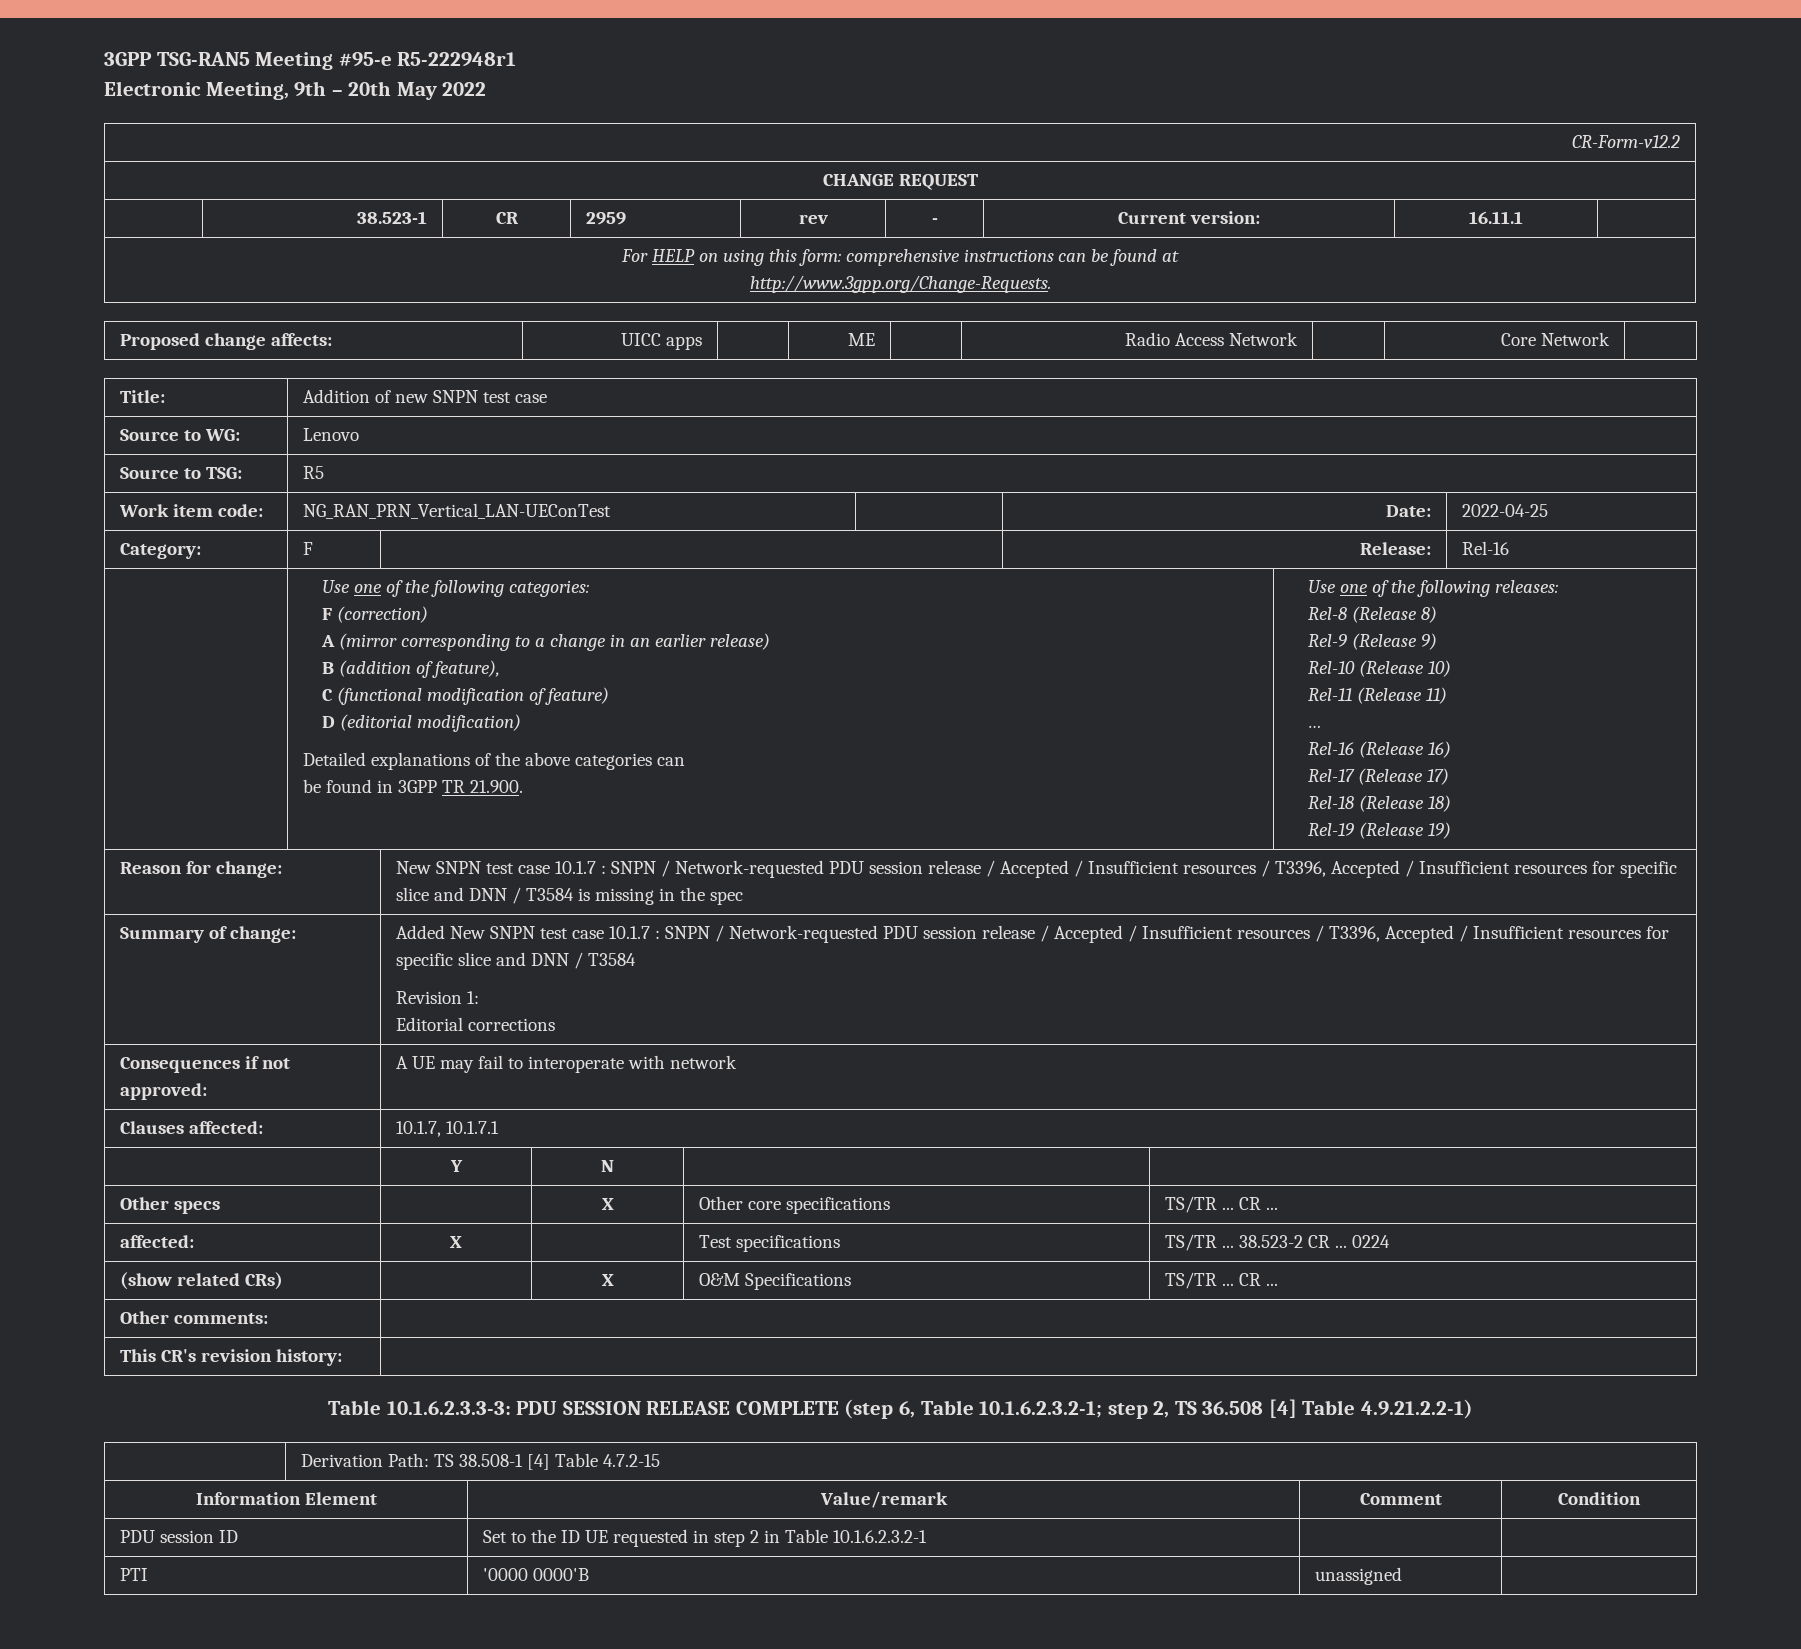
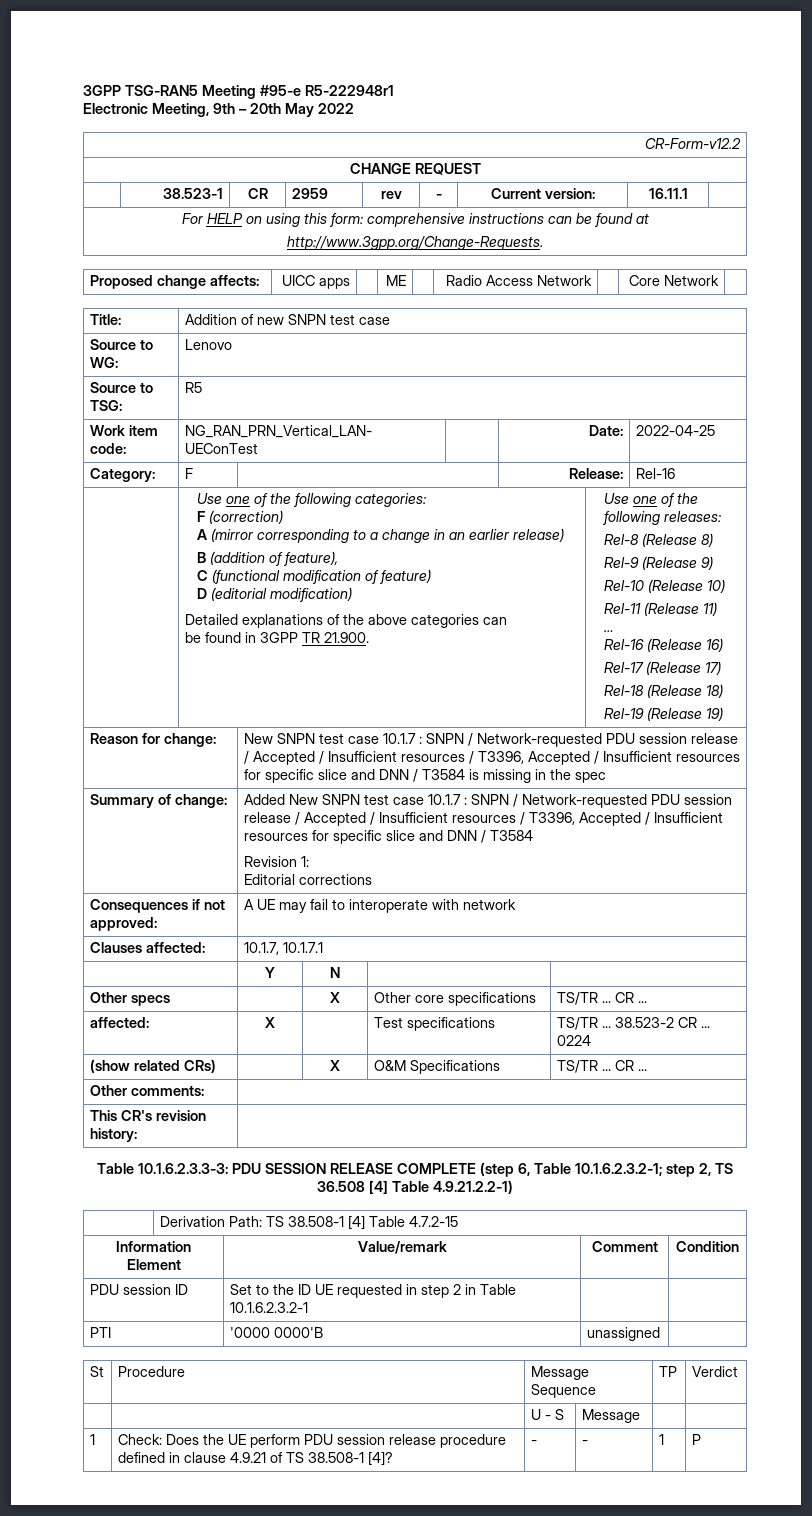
+ St | Procedure | Message Sequence | TP | Verdict
+ | | U - S | Message | |
+ 1 | Check: Does the UE perform PDU session release procedure defined in clause 4.9.21 of TS 38.508-1 [4]? | - | - | 1 | P

